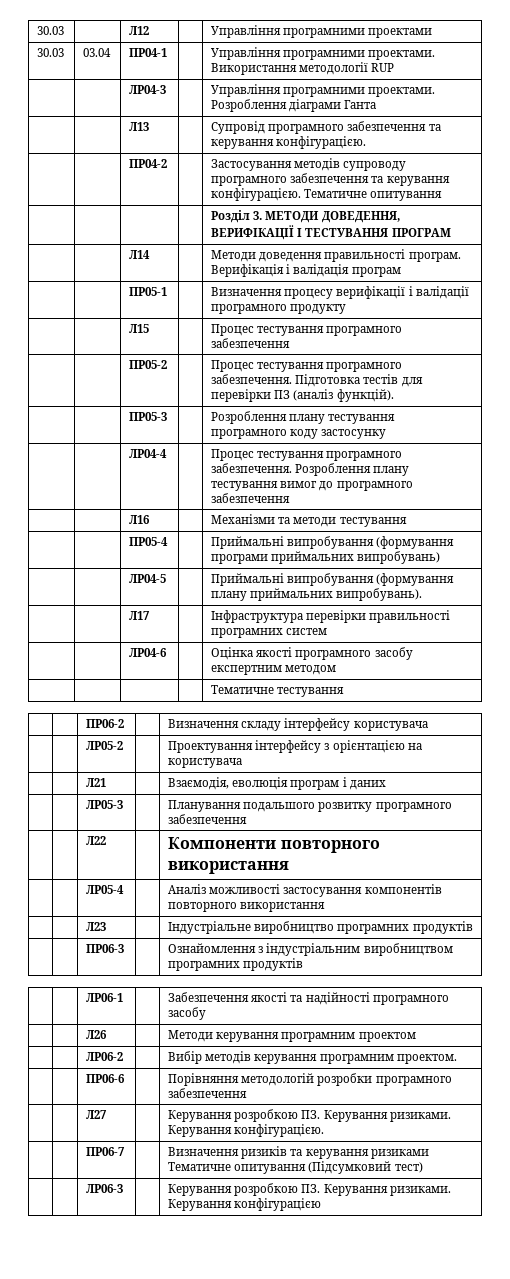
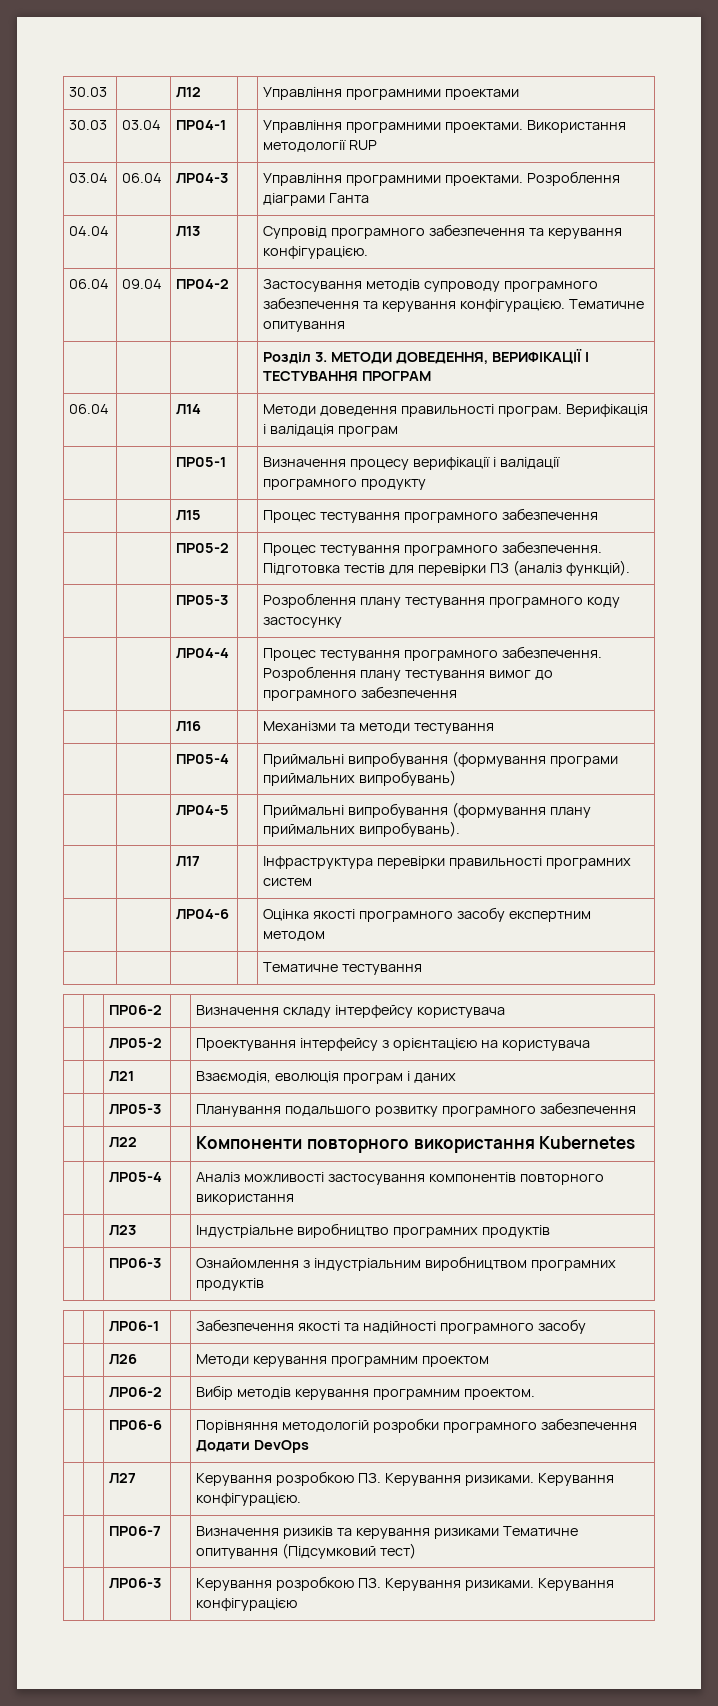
- | | ЛР04-3 | | Управління програмними проектами. Розроблення діаграми Ганта
+ 03.04 | 06.04 | ЛР04-3 | | Управління програмними проектами. Розроблення діаграми Ганта
- | | Л13 | | Супровід програмного забезпечення та керування конфігурацією.
+ 04.04 | | Л13 | | Супровід програмного забезпечення та керування конфігурацією.
- | | ПР04-2 | | Застосування методів супроводу програмного забезпечення та керування конфігурацією. Тематичне опитування
+ 06.04 | 09.04 | ПР04-2 | | Застосування методів супроводу програмного забезпечення та керування конфігурацією. Тематичне опитування
- | | Л14 | | Методи доведення правильності програм. Верифікація і валідація програм
+ 06.04 | | Л14 | | Методи доведення правильності програм. Верифікація і валідація програм
- | | Л22 | | Компоненти повторного використання
+ | | Л22 | | Компоненти повторного використання Kubernetes
- | | ПР06-6 | | Порівняння методологій розробки програмного забезпечення
+ | | ПР06-6 | | Порівняння методологій розробки програмного забезпечення Додати DevOps

